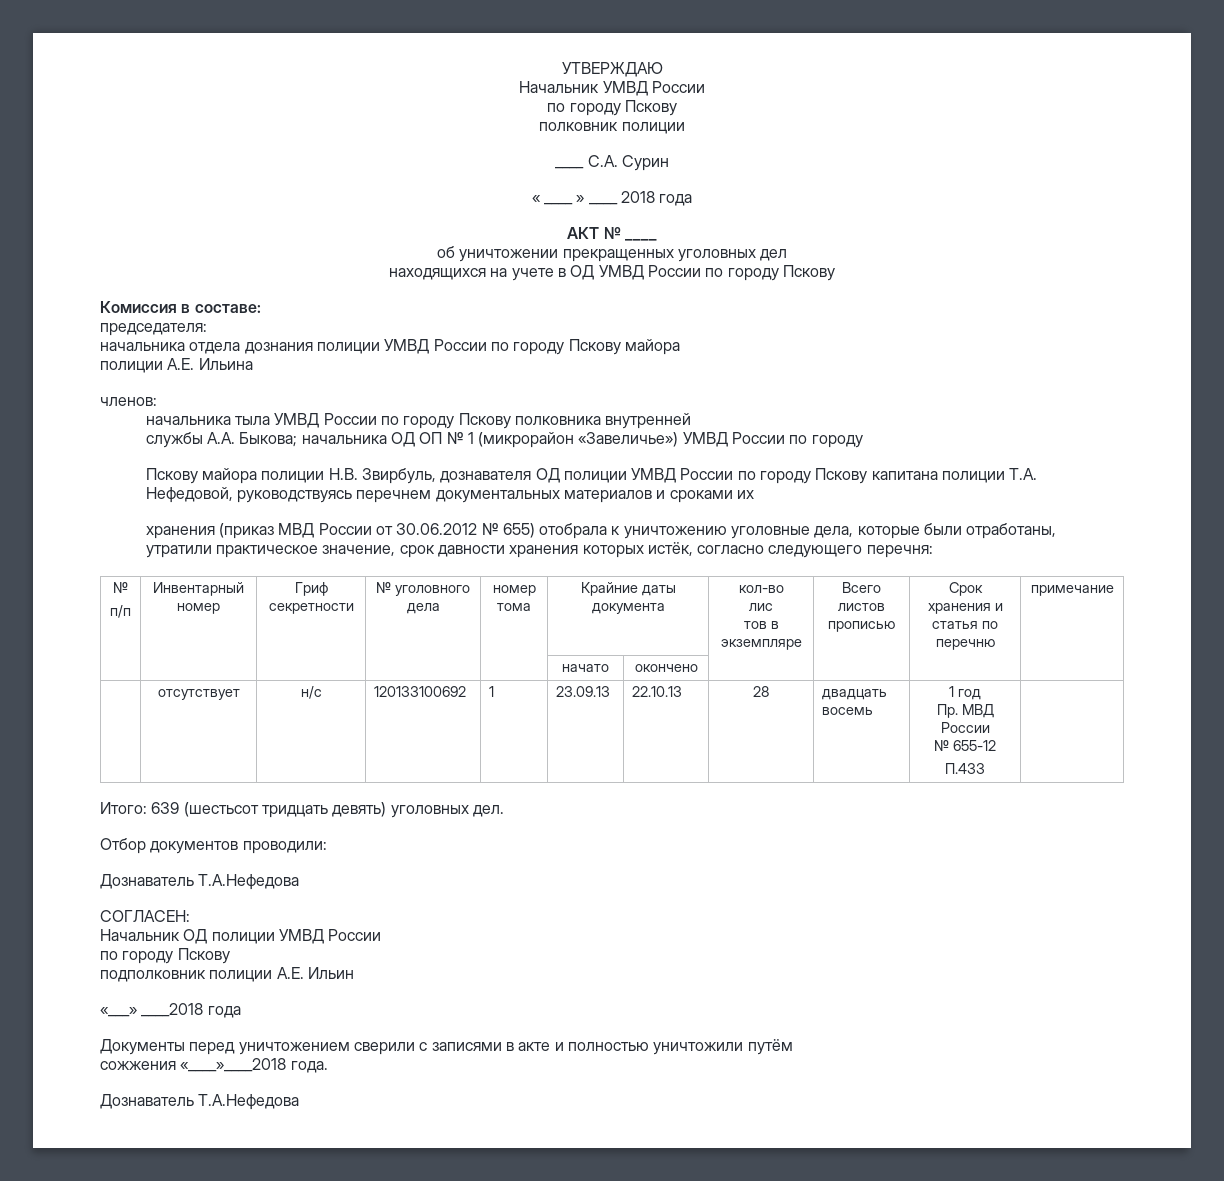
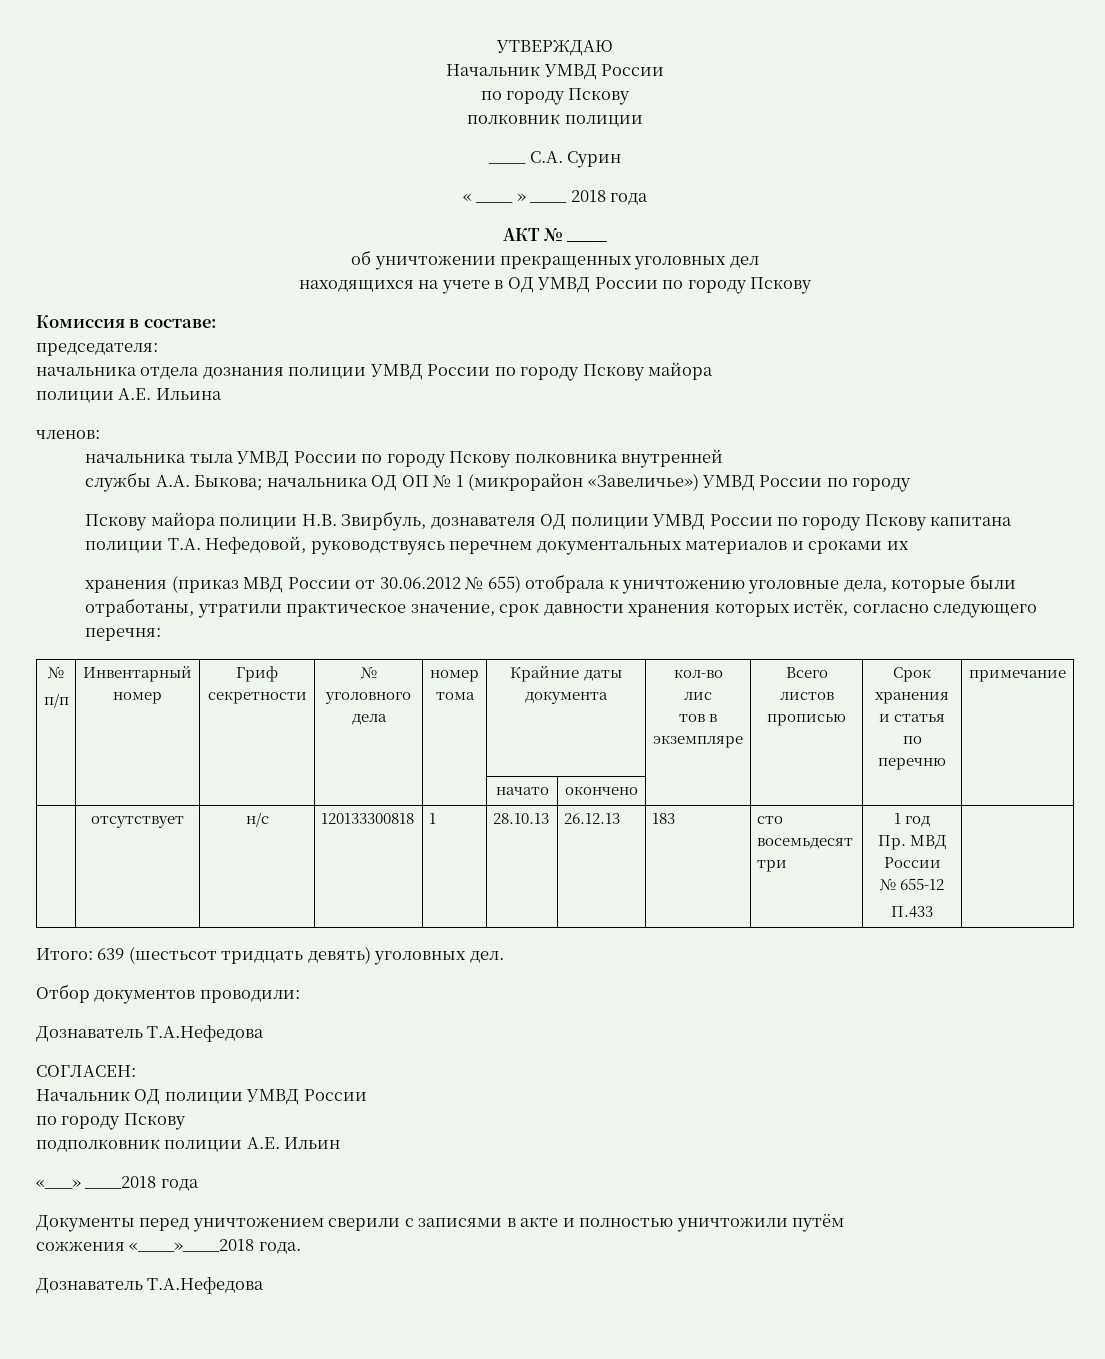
- | отсутствует | н/с | 120133100692 | 1 | 23.09.13 | 22.10.13 | 28 | двадцать восемь | 1 год
+ | отсутствует | н/с | 120133300818 | 1 | 28.10.13 | 26.12.13 | 183 | сто восемьдесят три | 1 год

